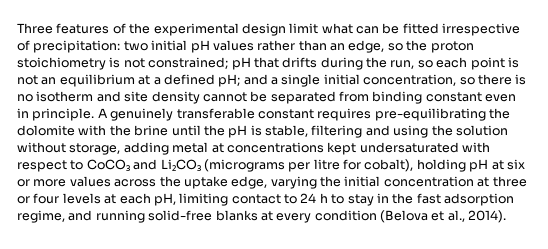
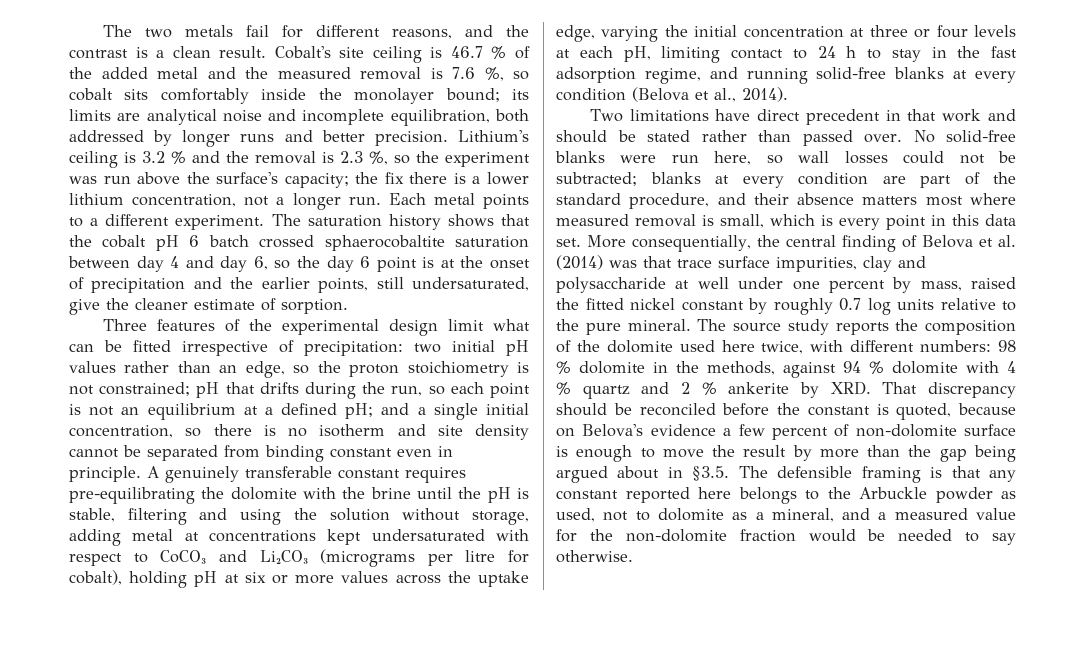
+ The two metals fail for different reasons, and the contrast is a clean result. Cobalt's site ceiling is 46.7 % of the added metal and the measured removal is 7.6 %, so cobalt sits comfortably inside the monolayer bound; its limits are analytical noise and incomplete equilibration, both addressed by longer runs and better precision. Lithium's ceiling is 3.2 % and the removal is 2.3 %, so the experiment was run above the surface's capacity; the fix there is a lower lithium concentration, not a longer run. Each metal points to a different experiment. The saturation history shows that the cobalt pH 6 batch crossed sphaerocobaltite saturation between day 4 and day 6, so the day 6 point is at the onset of precipitation and the earlier points, still undersaturated, give the cleaner estimate of sorption.
+ Two limitations have direct precedent in that work and should be stated rather than passed over. No solid-free blanks were run here, so wall losses could not be subtracted; blanks at every condition are part of the standard procedure, and their absence matters most where measured removal is small, which is every point in this data set. More consequentially, the central finding of Belova et al. (2014) was that trace surface impurities, clay and polysaccharide at well under one percent by mass, raised the fitted nickel constant by roughly 0.7 log units relative to the pure mineral. The source study reports the composition of the dolomite used here twice, with different numbers: 98 % dolomite in the methods, against 94 % dolomite with 4 % quartz and 2 % ankerite by XRD. That discrepancy should be reconciled before the constant is quoted, because on Belova's evidence a few percent of non-dolomite surface is enough to move the result by more than the gap being argued about in §3.5. The defensible framing is that any constant reported here belongs to the Arbuckle powder as used, not to dolomite as a mineral, and a measured value for the non-dolomite fraction would be needed to say otherwise.

